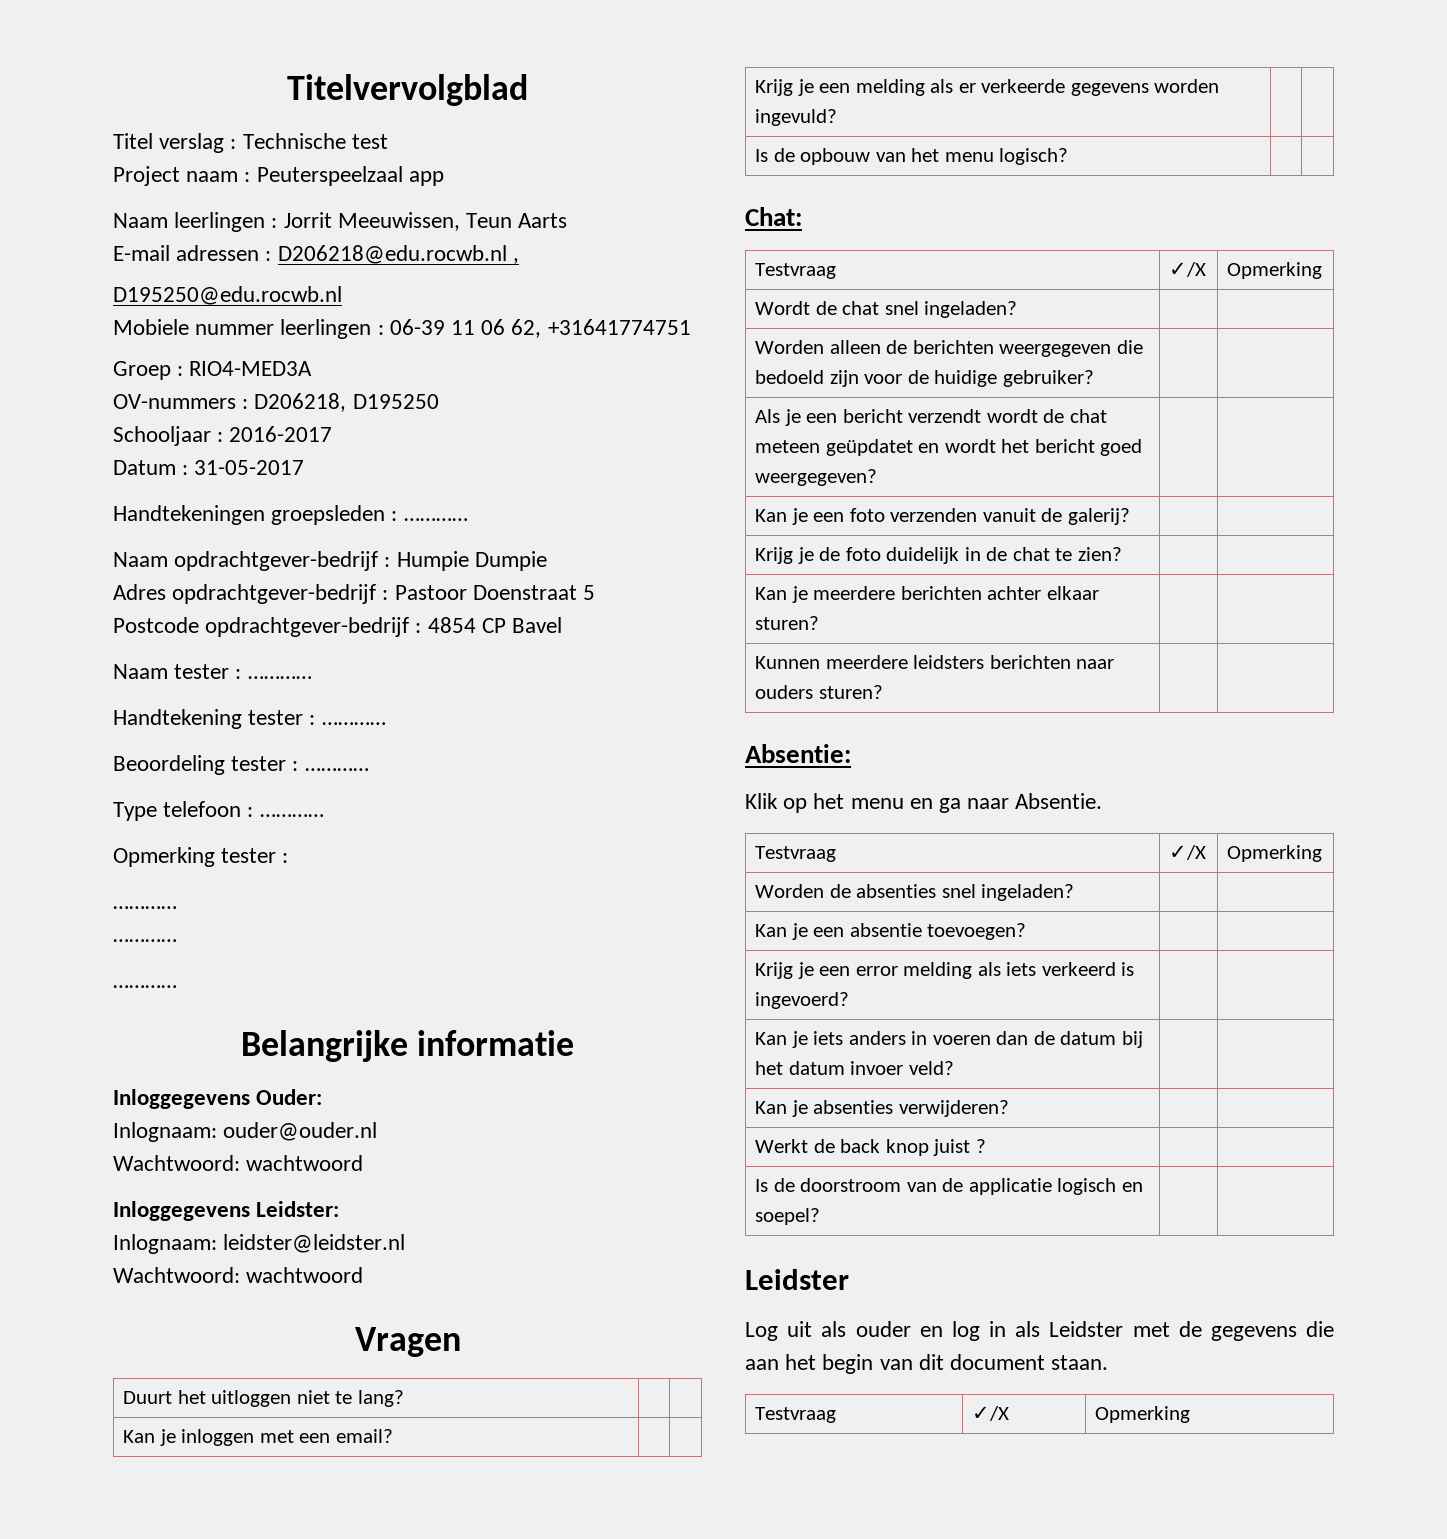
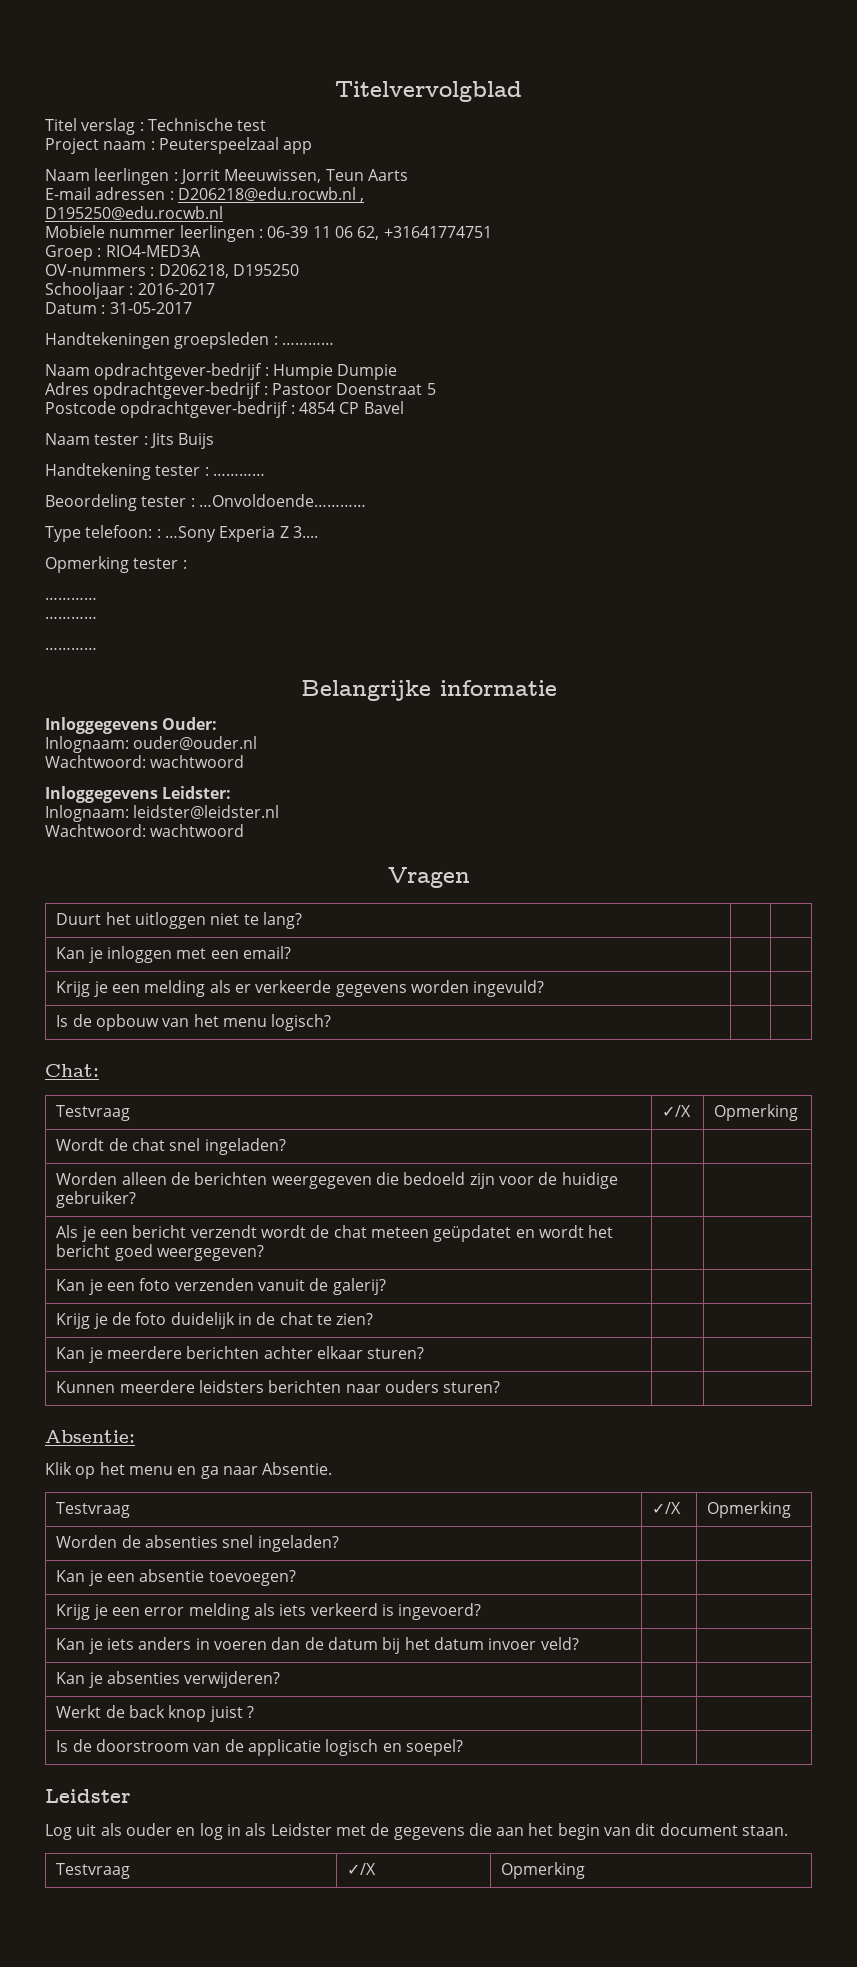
- Naam tester : …………
+ Naam tester : Jits Buijs
- Beoordeling tester : …………
+ Beoordeling tester : …Onvoldoende…………
- Type telefoon : …………
+ Type telefoon: : …Sony Experia Z 3....

